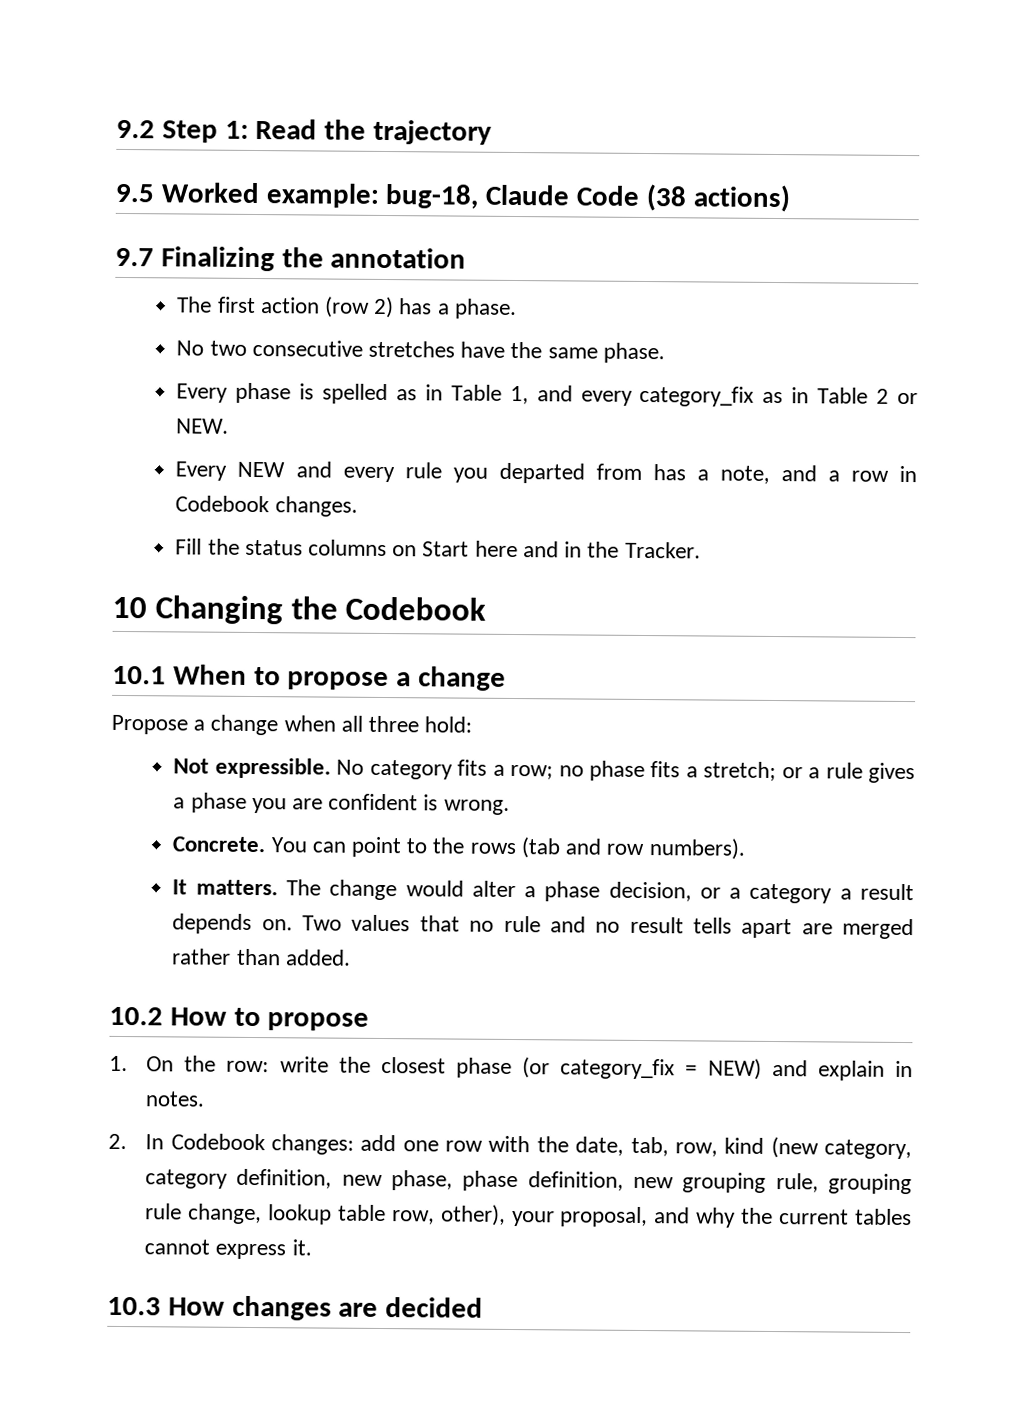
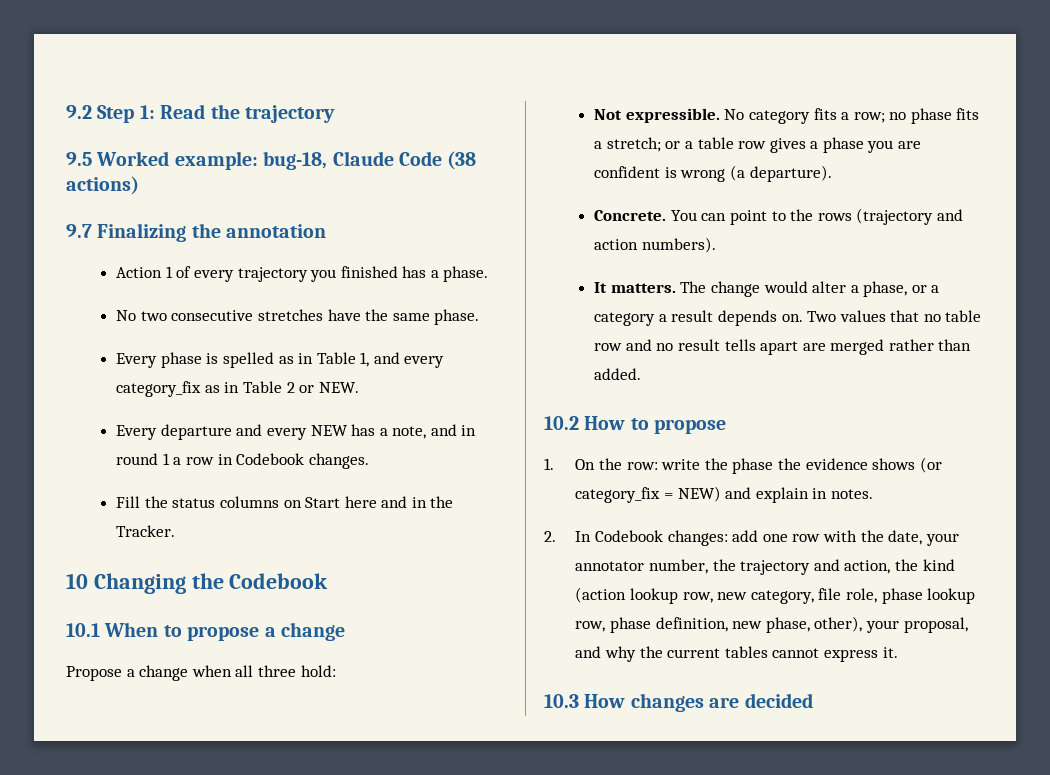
- The first action (row 2) has a phase.
+ Action 1 of every trajectory you finished has a phase.
- Every NEW and every rule you departed from has a note, and a row in Codebook changes.
+ Every departure and every NEW has a note, and in round 1 a row in Codebook changes.
- No category fits a row; no phase fits a stretch; or a rule gives a phase you are confident is wrong.
+ No category fits a row; no phase fits a stretch; or a table row gives a phase you are confident is wrong (a departure).
- You can point to the rows (tab and row numbers).
+ You can point to the rows (trajectory and action numbers).
- The change would alter a phase decision, or a category a result depends on.
+ The change would alter a phase, or a category a result depends on.
- Two values that no rule and no result tells apart are merged rather than added.
+ Two values that no table row and no result tells apart are merged rather than added.
- 1. On the row: write the closest phase (or category_fix = NEW) and explain in notes.
+ 1. On the row: write the phase the evidence shows (or category_fix = NEW) and explain in notes.
- 2. In Codebook changes: add one row with the date, tab, row, kind (new category, category definition, new phase, phase definition, new grouping rule, grouping rule change, lookup table row, other), your proposal, and why the current tables cannot express it.
+ 2. In Codebook changes: add one row with the date, your annotator number, the trajectory and action, the kind (action lookup row, new category, file role, phase lookup row, phase definition, new phase, other), your proposal, and why the current tables cannot express it.

